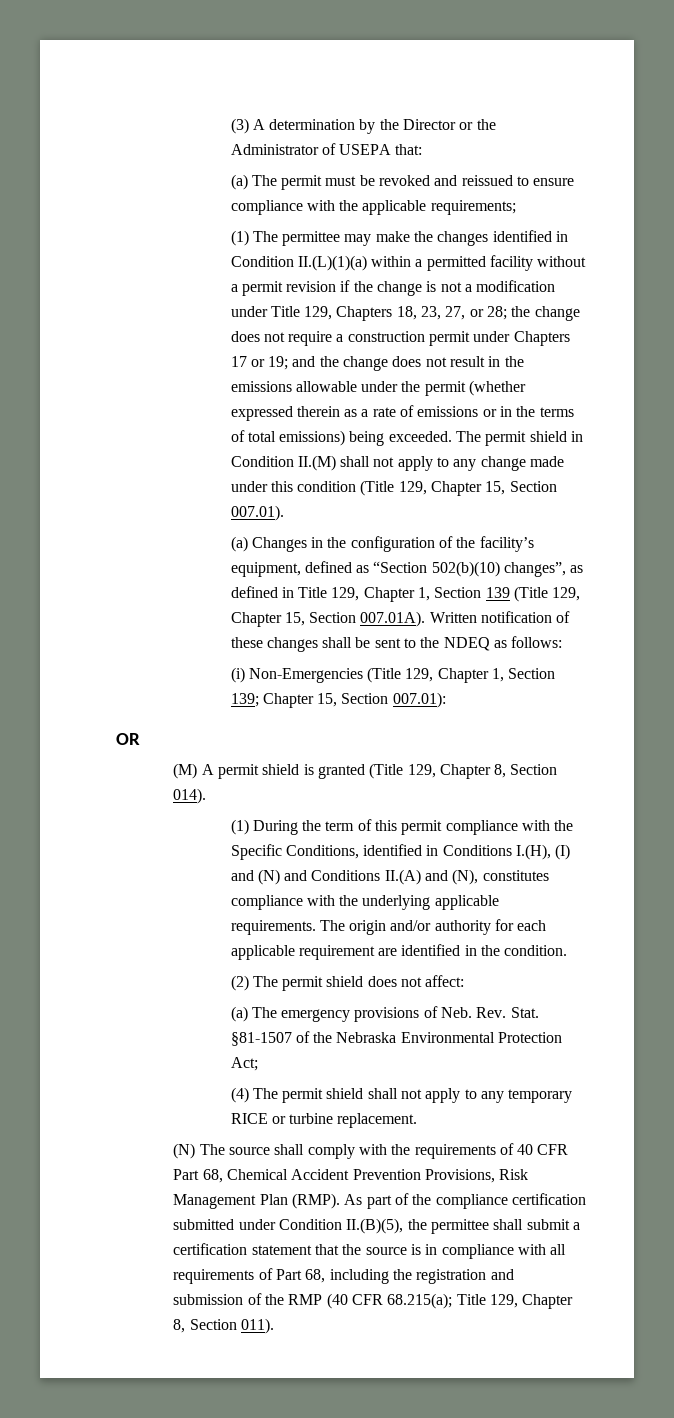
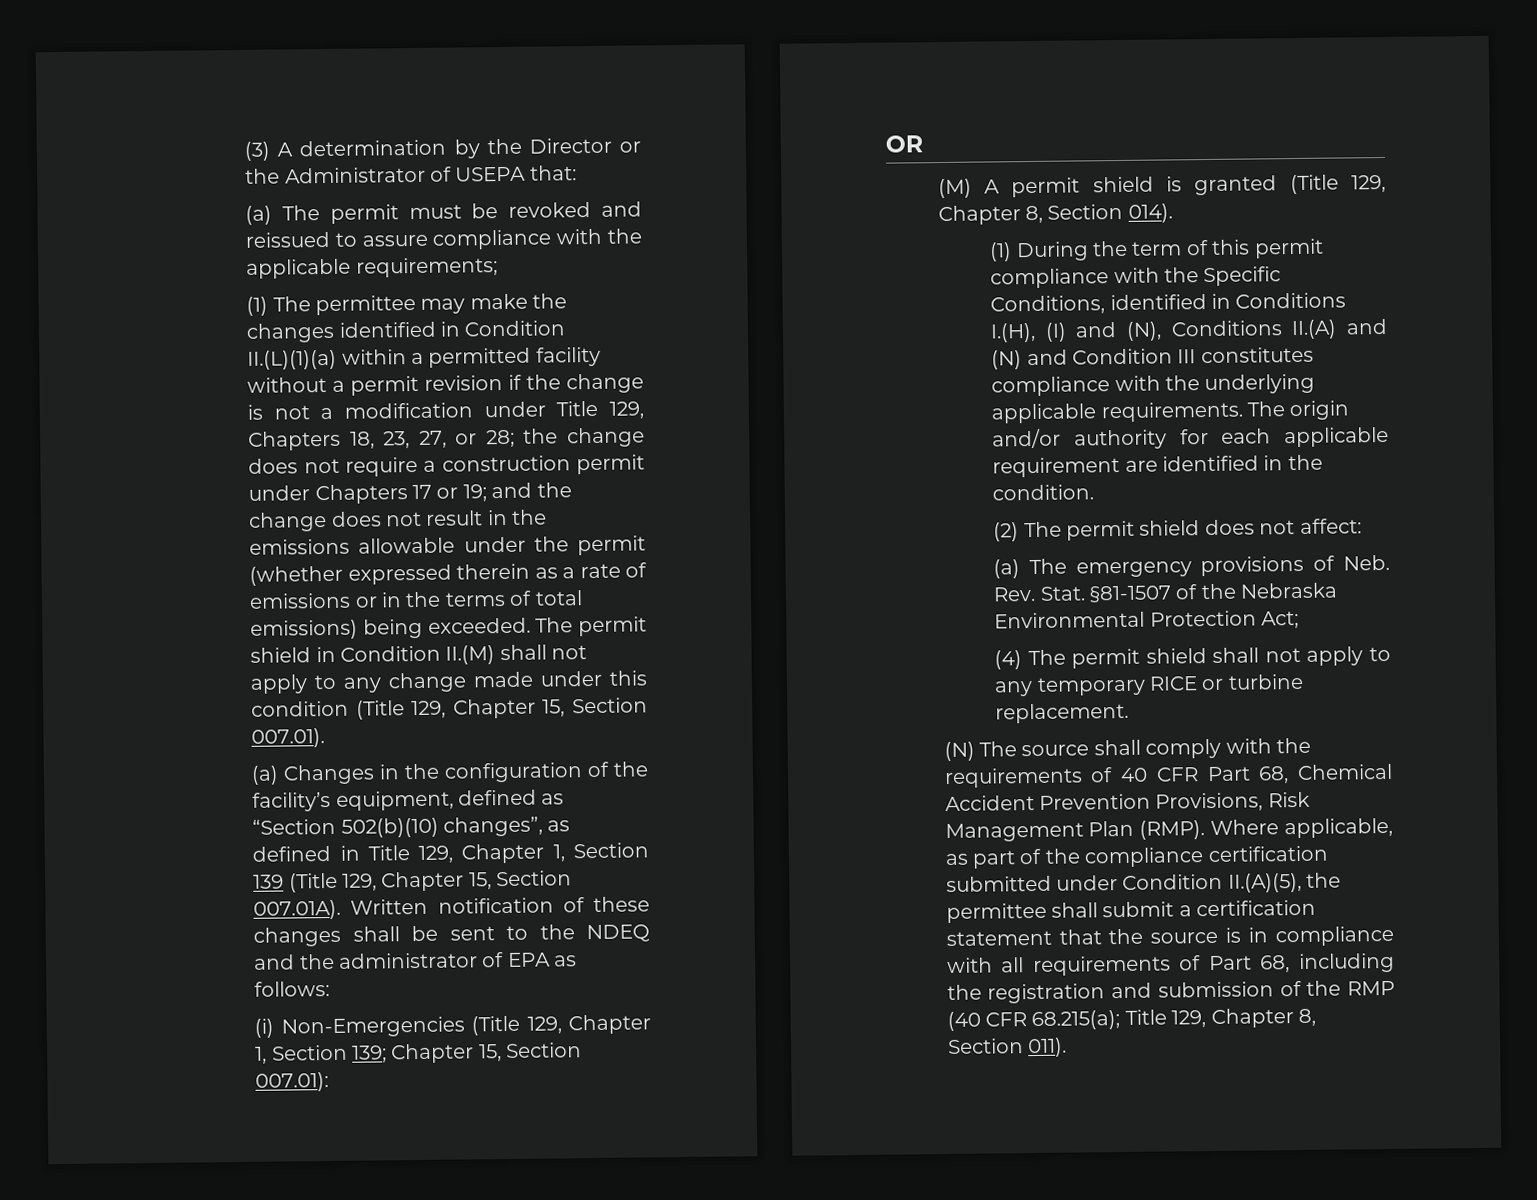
- (a) The permit must be revoked and reissued to ensure compliance with the applicable requirements;
+ (a) The permit must be revoked and reissued to assure compliance with the applicable requirements;
- (a) Changes in the configuration of the facility’s equipment, defined as “Section 502(b)(10) changes”, as defined in Title 129, Chapter 1, Section 139 (Title 129, Chapter 15, Section 007.01A). Written notification of these changes shall be sent to the NDEQ as follows:
+ (a) Changes in the configuration of the facility’s equipment, defined as “Section 502(b)(10) changes”, as defined in Title 129, Chapter 1, Section 139 (Title 129, Chapter 15, Section 007.01A). Written notification of these changes shall be sent to the NDEQ and the administrator of EPA as follows:
- (1) During the term of this permit compliance with the Specific Conditions, identified in Conditions I.(H), (I) and (N) and Conditions II.(A) and (N), constitutes compliance with the underlying applicable requirements.
+ (1) During the term of this permit compliance with the Specific Conditions, identified in Conditions I.(H), (I) and (N), Conditions II.(A) and (N) and Condition III constitutes compliance with the underlying applicable requirements.
- As part of the compliance certification submitted under Condition II.(B)(5), the permittee shall submit a certification statement that the source is in compliance with all requirements of Part 68, including the registration and submission of the RMP (40 CFR 68.215(a); Title 129, Chapter 8, Section 011).
+ Where applicable, as part of the compliance certification submitted under Condition II.(A)(5), the permittee shall submit a certification statement that the source is in compliance with all requirements of Part 68, including the registration and submission of the RMP (40 CFR 68.215(a); Title 129, Chapter 8, Section 011).

